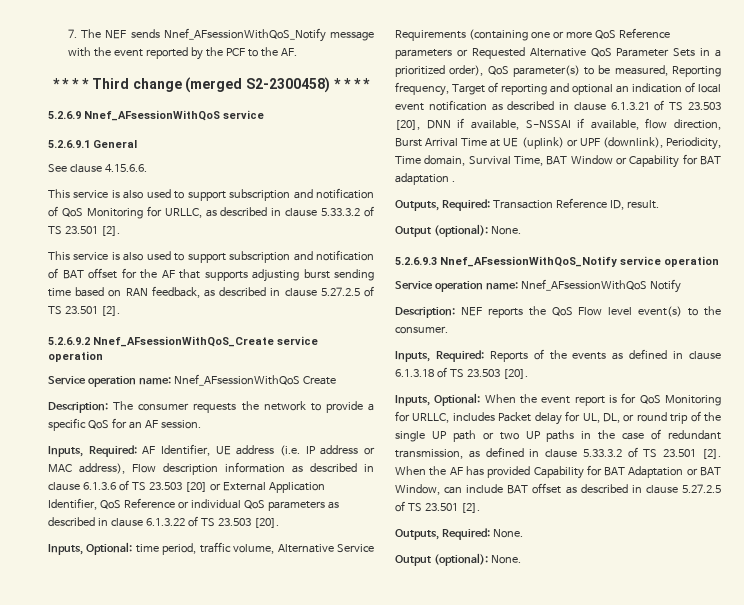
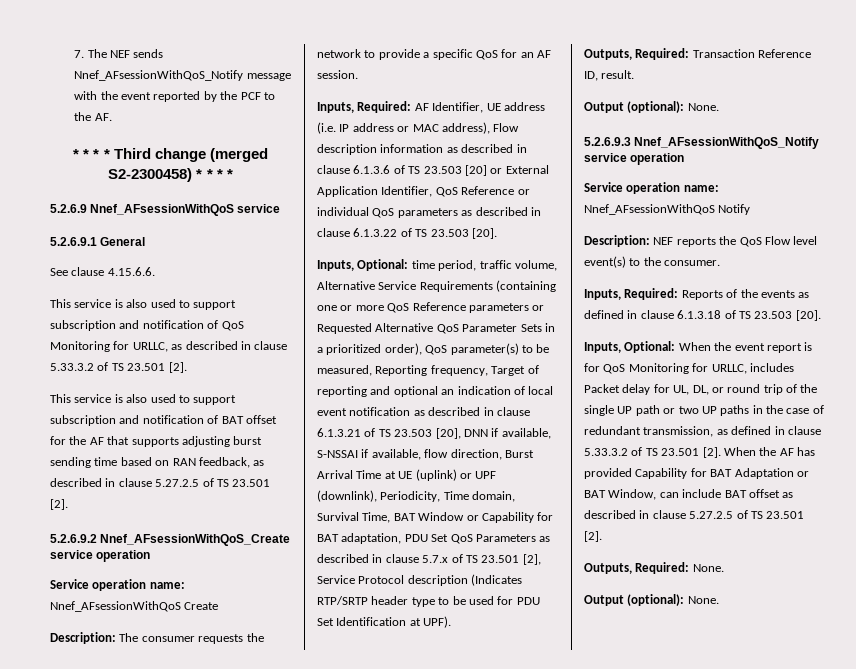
- time period, traffic volume, Alternative Service Requirements (containing one or more QoS Reference parameters or Requested Alternative QoS Parameter Sets in a prioritized order), QoS parameter(s) to be measured, Reporting frequency, Target of reporting and optional an indication of local event notification as described in clause 6.1.3.21 of TS 23.503 [20], DNN if available, S-NSSAI if available, flow direction, Burst Arrival Time at UE (uplink) or UPF (downlink), Periodicity, Time domain, Survival Time, BAT Window or Capability for BAT adaptation .
+ time period, traffic volume, Alternative Service Requirements (containing one or more QoS Reference parameters or Requested Alternative QoS Parameter Sets in a prioritized order), QoS parameter(s) to be measured, Reporting frequency, Target of reporting and optional an indication of local event notification as described in clause 6.1.3.21 of TS 23.503 [20], DNN if available, S-NSSAI if available, flow direction, Burst Arrival Time at UE (uplink) or UPF (downlink), Periodicity, Time domain, Survival Time, BAT Window or Capability for BAT adaptation, PDU Set QoS Parameters as described in clause 5.7.x of TS 23.501 [2], Service Protocol description (Indicates RTP/SRTP header type to be used for PDU Set Identification at UPF).

